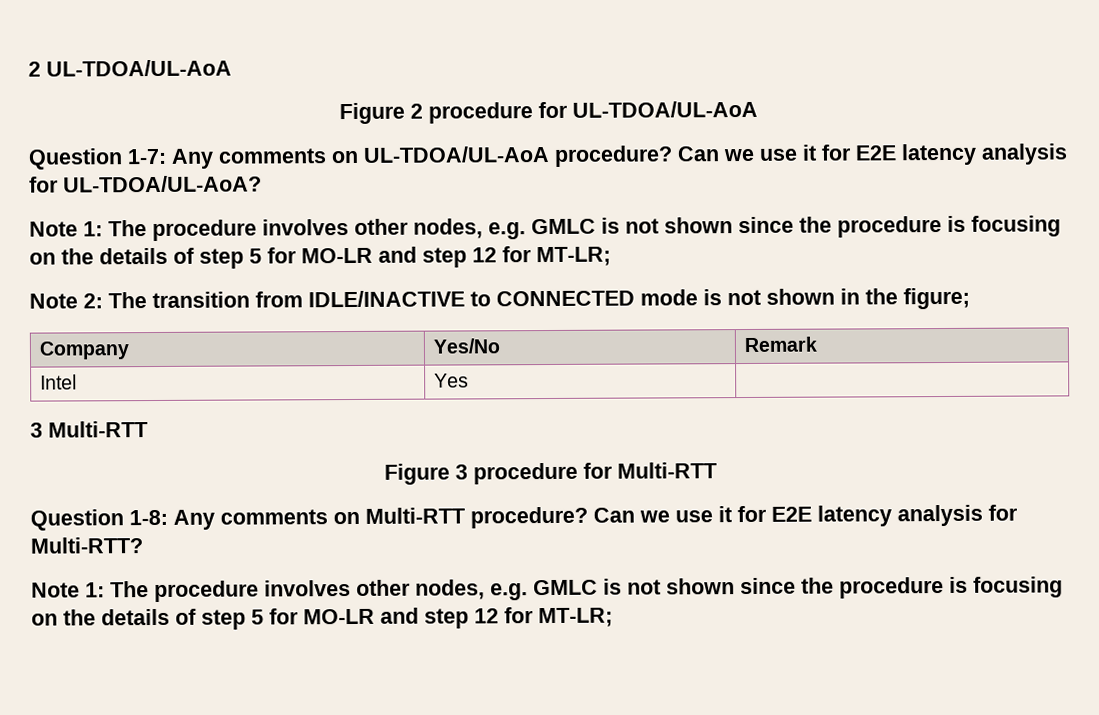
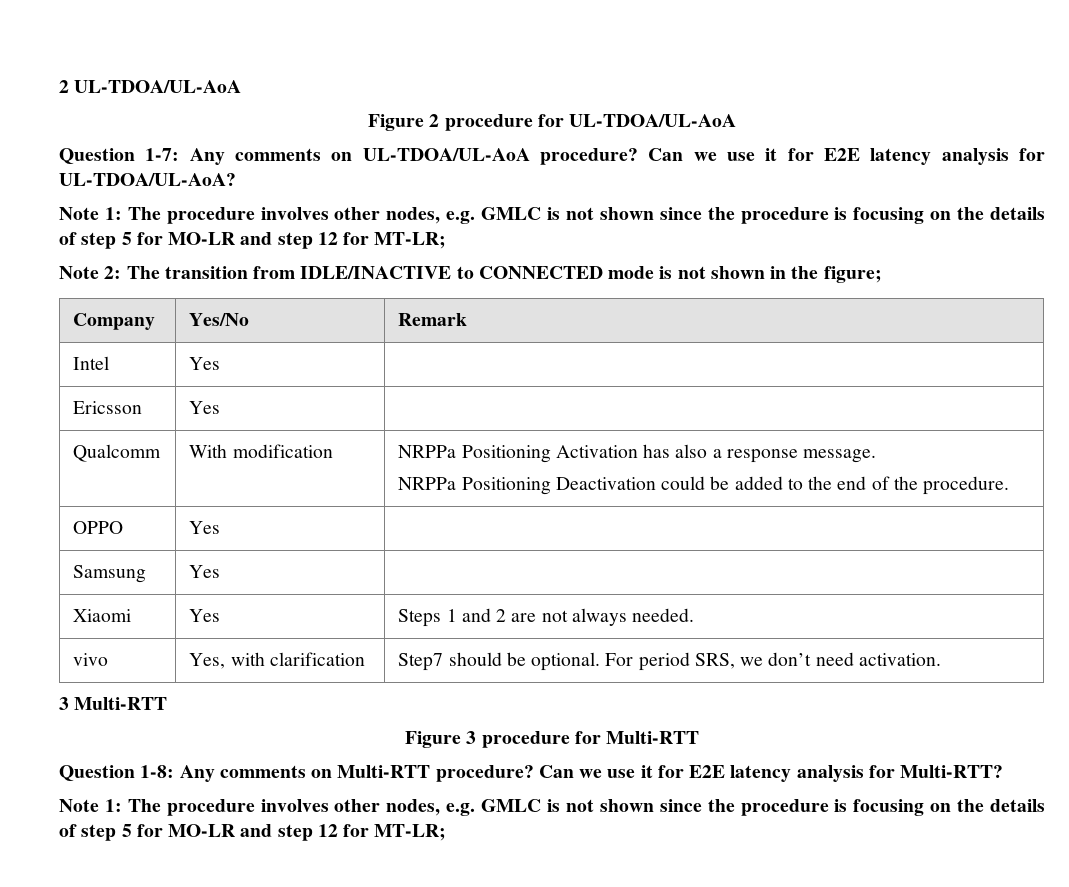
+ Ericsson | Yes |
+ Qualcomm | With modification | NRPPa Positioning Activation has also a response message.
+ NRPPa Positioning Deactivation could be added to the end of the procedure.
+ OPPO | Yes |
+ Samsung | Yes |
+ Xiaomi | Yes | Steps 1 and 2 are not always needed.
+ vivo | Yes, with clarification | Step7 should be optional. For period SRS, we don’t need activation.

